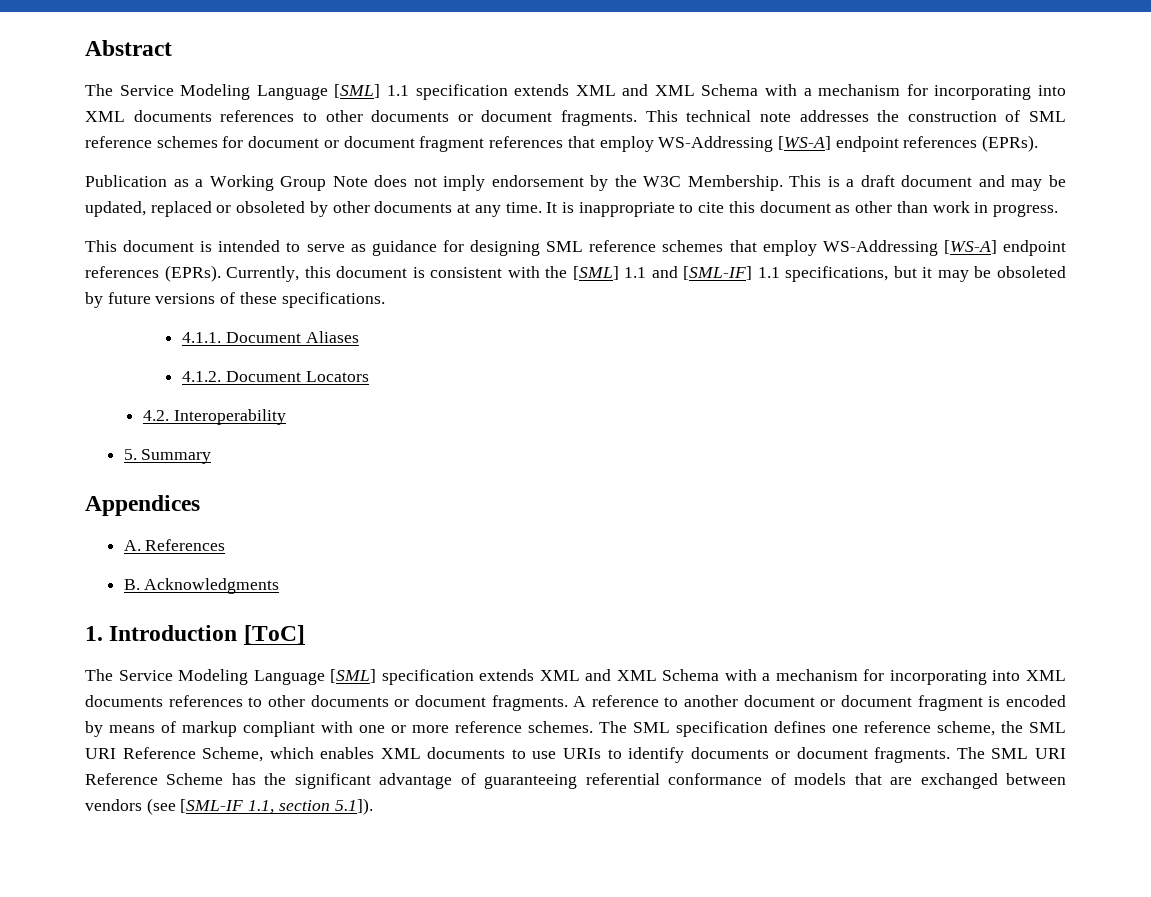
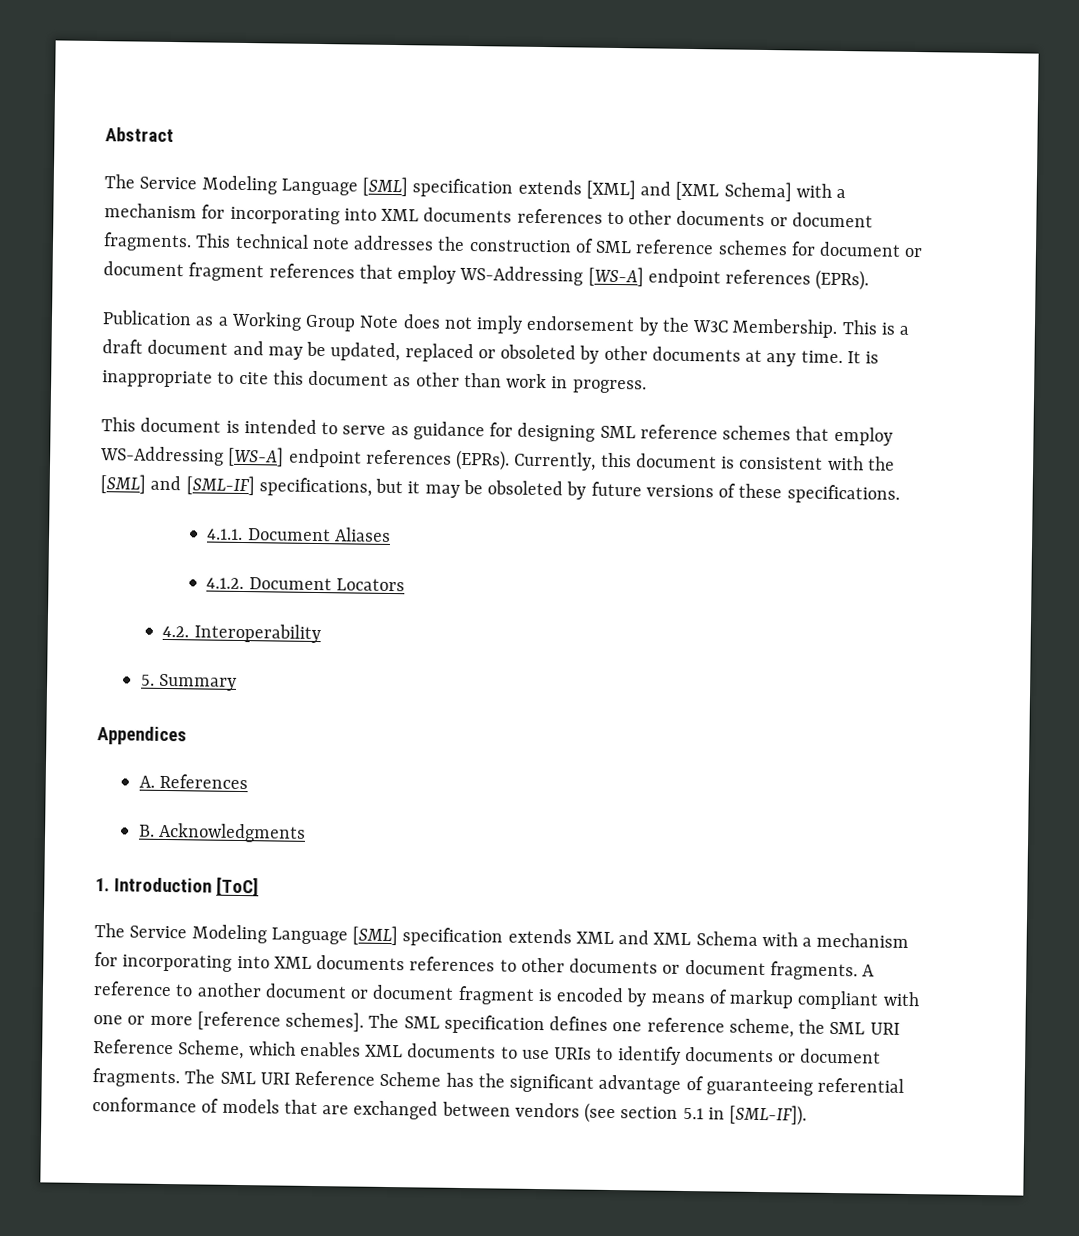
- The Service Modeling Language [SML] 1.1 specification extends XML and XML Schema with a mechanism for incorporating into XML documents references to other documents or document fragments.
+ The Service Modeling Language [SML] specification extends [XML] and [XML Schema] with a mechanism for incorporating into XML documents references to other documents or document fragments.
- Currently, this document is consistent with the [SML] 1.1 and [SML-IF] 1.1 specifications, but it may be obsoleted by future versions of these specifications.
+ Currently, this document is consistent with the [SML] and [SML-IF] specifications, but it may be obsoleted by future versions of these specifications.
- A reference to another document or document fragment is encoded by means of markup compliant with one or more reference schemes.
+ A reference to another document or document fragment is encoded by means of markup compliant with one or more [reference schemes].
- The SML URI Reference Scheme has the significant advantage of guaranteeing referential conformance of models that are exchanged between vendors (see [SML-IF 1.1, section 5.1]).
+ The SML URI Reference Scheme has the significant advantage of guaranteeing referential conformance of models that are exchanged between vendors (see section 5.1 in [SML-IF]).

